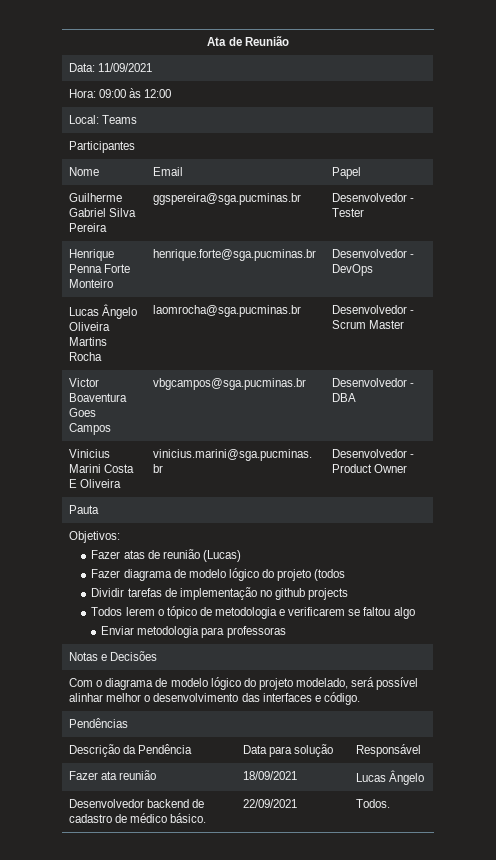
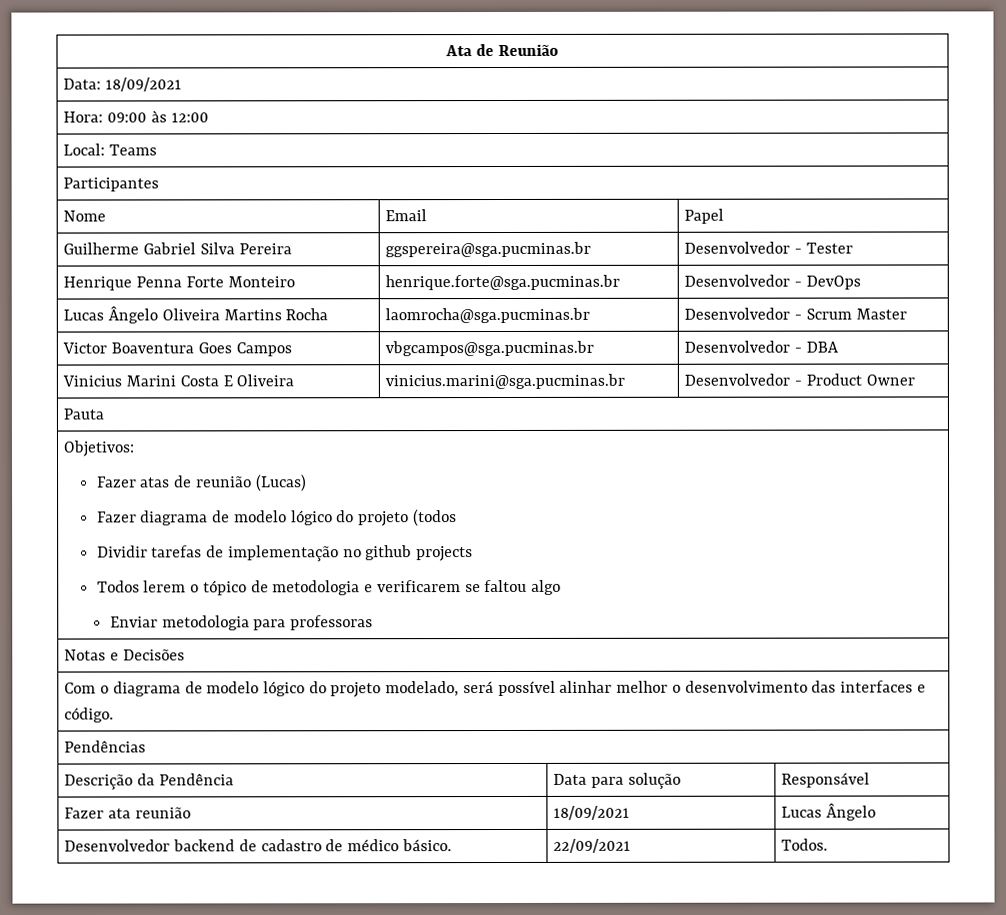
- Data: 11/09/2021
+ Data: 18/09/2021

